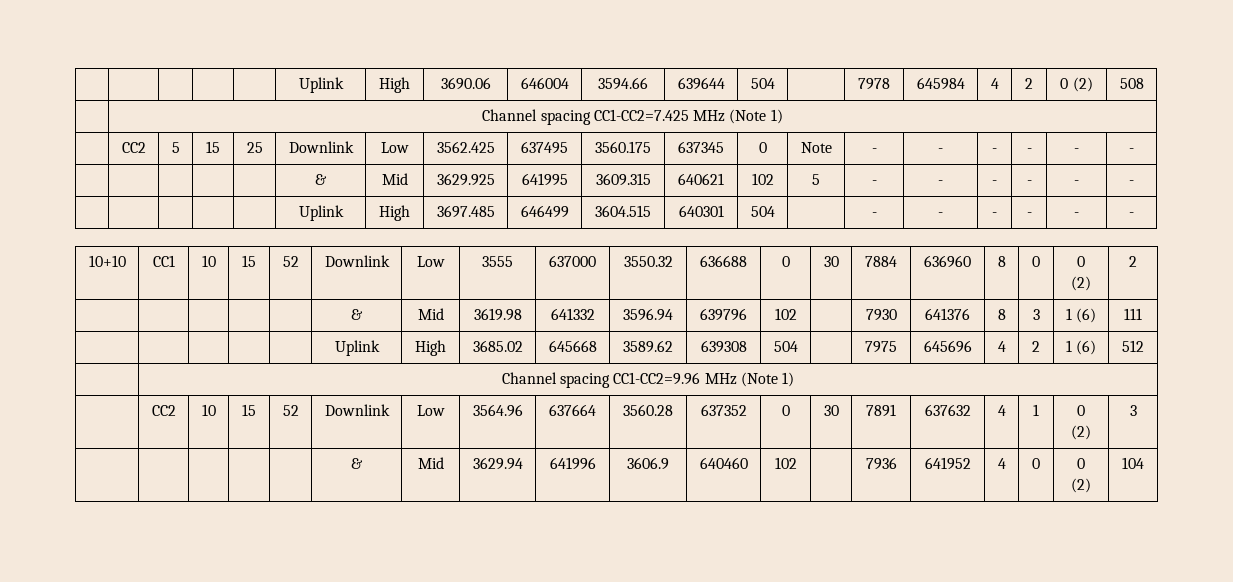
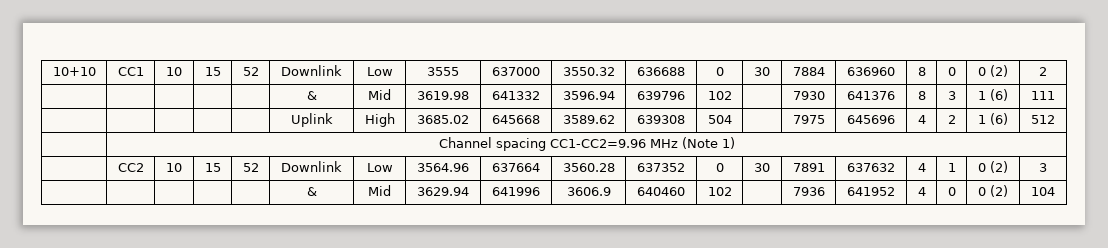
- | | | | | Uplink | High | 3690.06 | 646004 | 3594.66 | 639644 | 504 | | 7978 | 645984 | 4 | 2 | 0 (2) | 508
- | Channel spacing CC1-CC2=7.425 MHz (Note 1)
- | CC2 | 5 | 15 | 25 | Downlink | Low | 3562.425 | 637495 | 3560.175 | 637345 | 0 | Note | - | - | - | - | - | -
- | | | | | & | Mid | 3629.925 | 641995 | 3609.315 | 640621 | 102 | 5 | - | - | - | - | - | -
- | | | | | Uplink | High | 3697.485 | 646499 | 3604.515 | 640301 | 504 | | - | - | - | - | - | -

